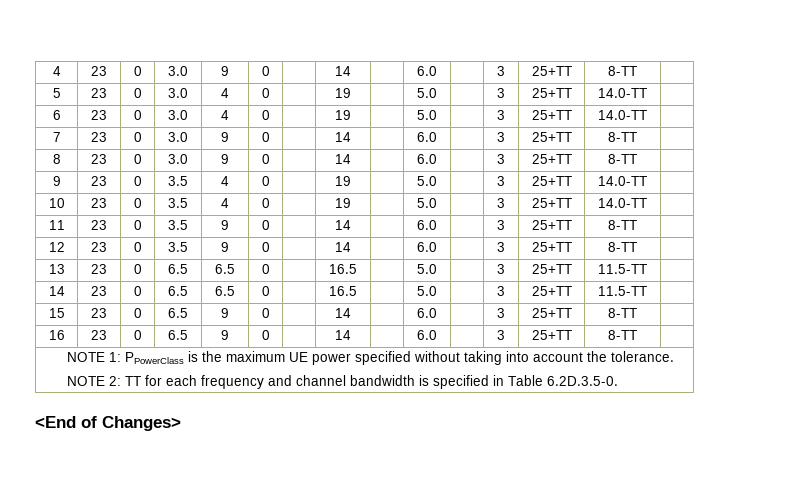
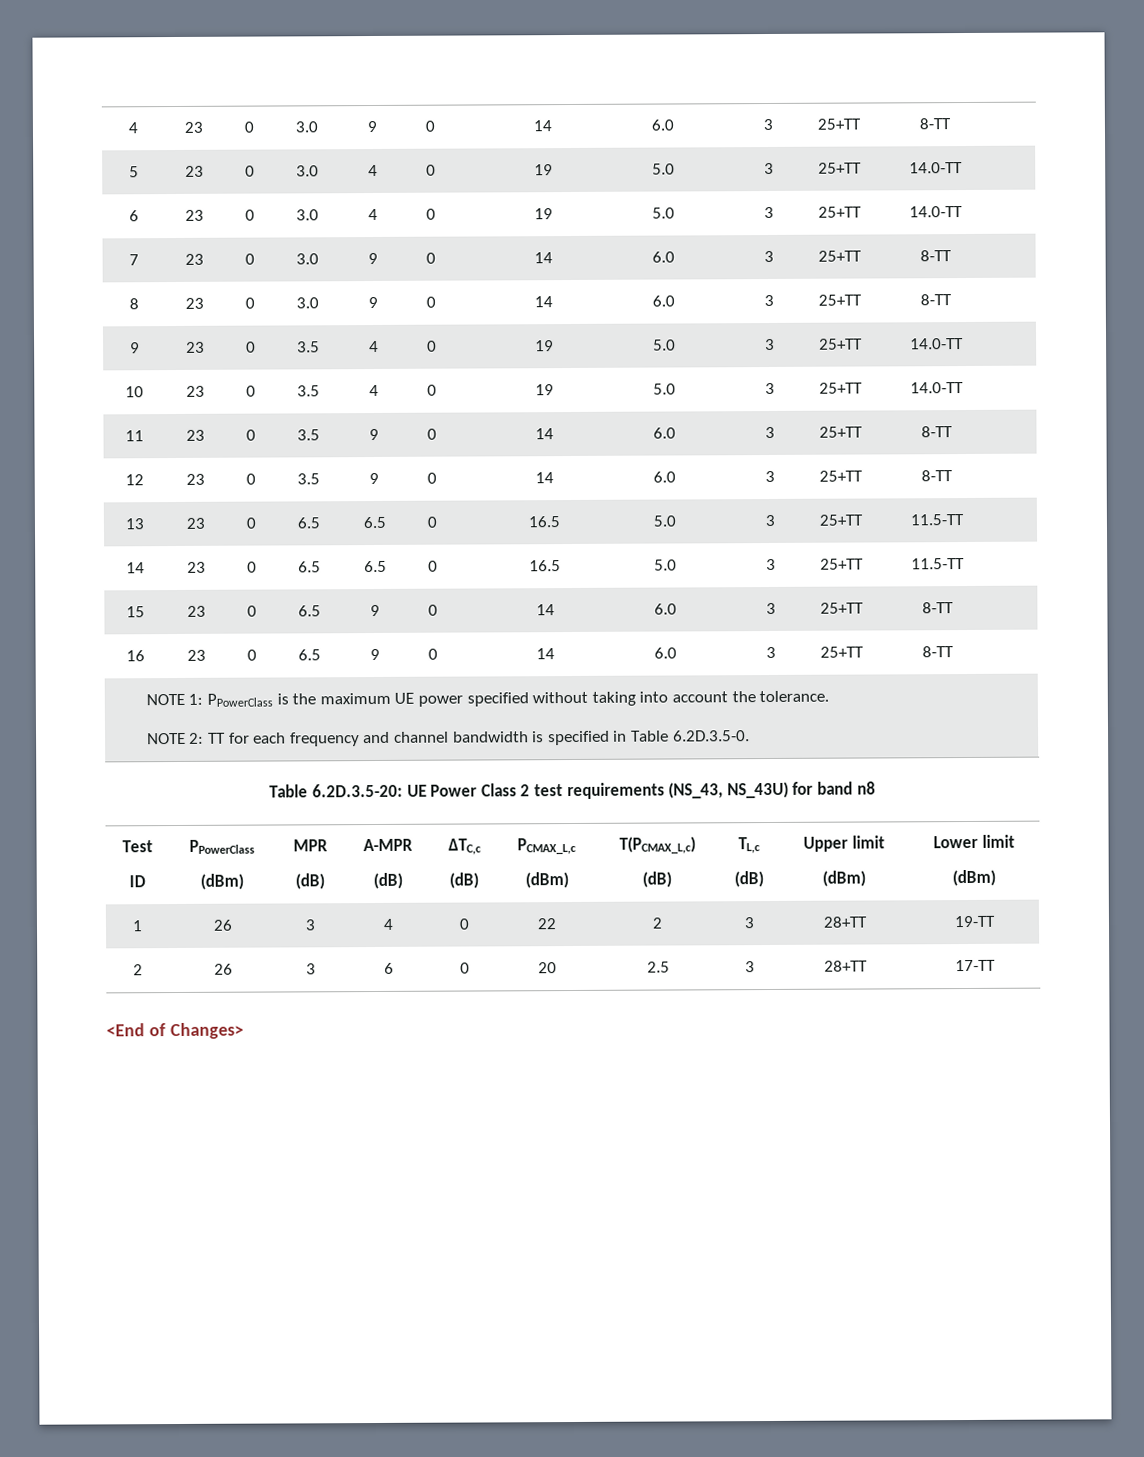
+ Table 6.2D.3.5-20: UE Power Class 2 test requirements (NS_43, NS_43U) for band n8
+ Test
+ ID | PPowerClass
+ (dBm) | MPR
+ (dB) | A-MPR
+ (dB) | ΔTC,c
+ (dB) | PCMAX_L,c
+ (dBm) | T(PCMAX_L,c)
+ (dB) | TL,c
+ (dB) | Upper limit
+ (dBm) | Lower limit
+ (dBm)
+ 1 | 26 | 3 | 4 | 0 | 22 | 2 | 3 | 28+TT | 19-TT
+ 2 | 26 | 3 | 6 | 0 | 20 | 2.5 | 3 | 28+TT | 17-TT

